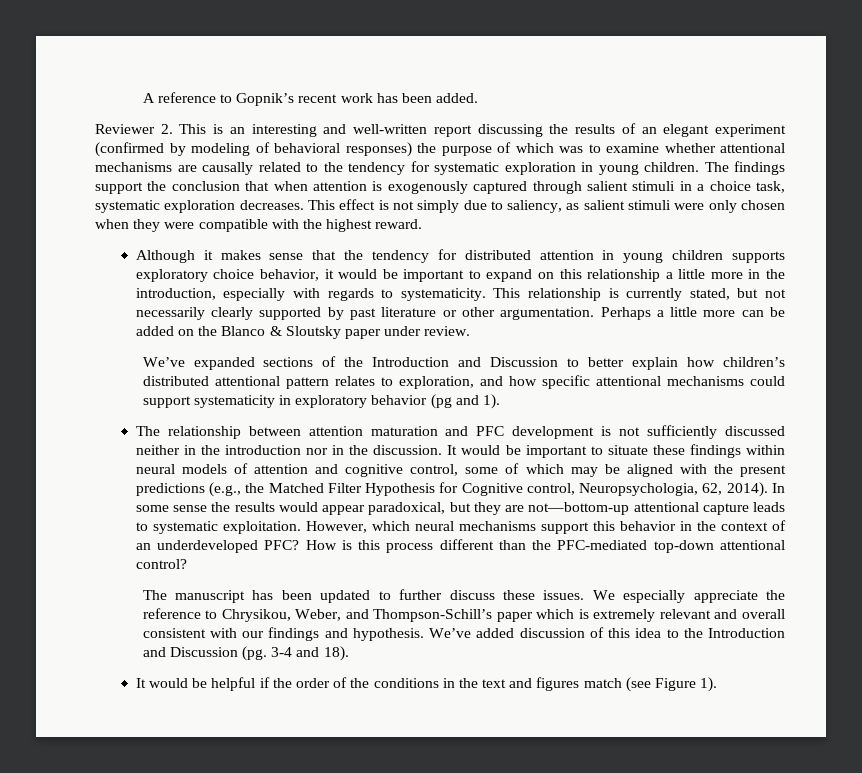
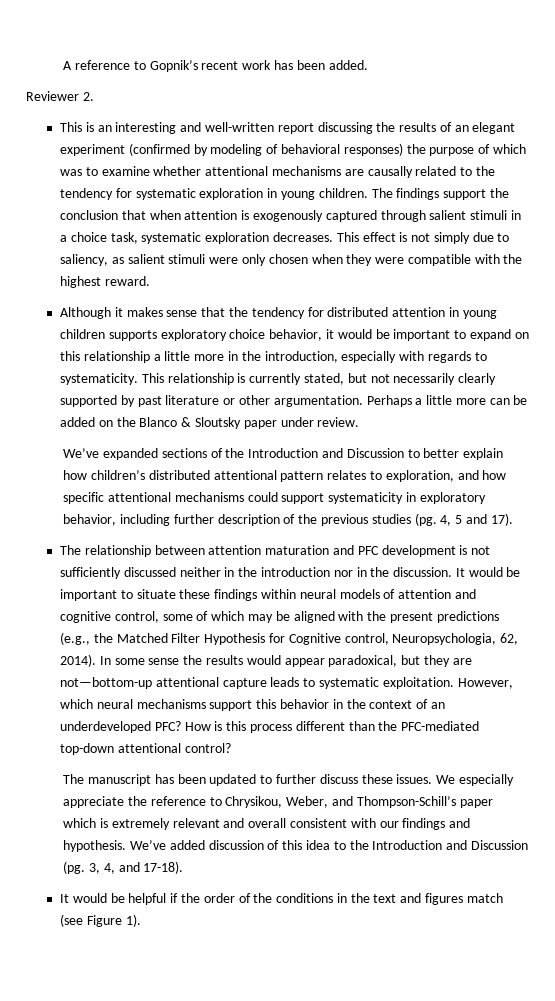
- Reviewer 2. This is an interesting and well-written report discussing the results of an elegant experiment (confirmed by modeling of behavioral responses) the purpose of which was to examine whether attentional mechanisms are causally related to the tendency for systematic exploration in young children.
+ Reviewer 2.
+ This is an interesting and well-written report discussing the results of an elegant experiment (confirmed by modeling of behavioral responses) the purpose of which was to examine whether attentional mechanisms are causally related to the tendency for systematic exploration in young children.
- We’ve expanded sections of the Introduction and Discussion to better explain how children’s distributed attentional pattern relates to exploration, and how specific attentional mechanisms could support systematicity in exploratory behavior (pg and 1).
+ We’ve expanded sections of the Introduction and Discussion to better explain how children’s distributed attentional pattern relates to exploration, and how specific attentional mechanisms could support systematicity in exploratory behavior, including further description of the previous studies (pg. 4, 5 and 17).
- 3-4 and 18).
+ 3, 4, and 17-18).

